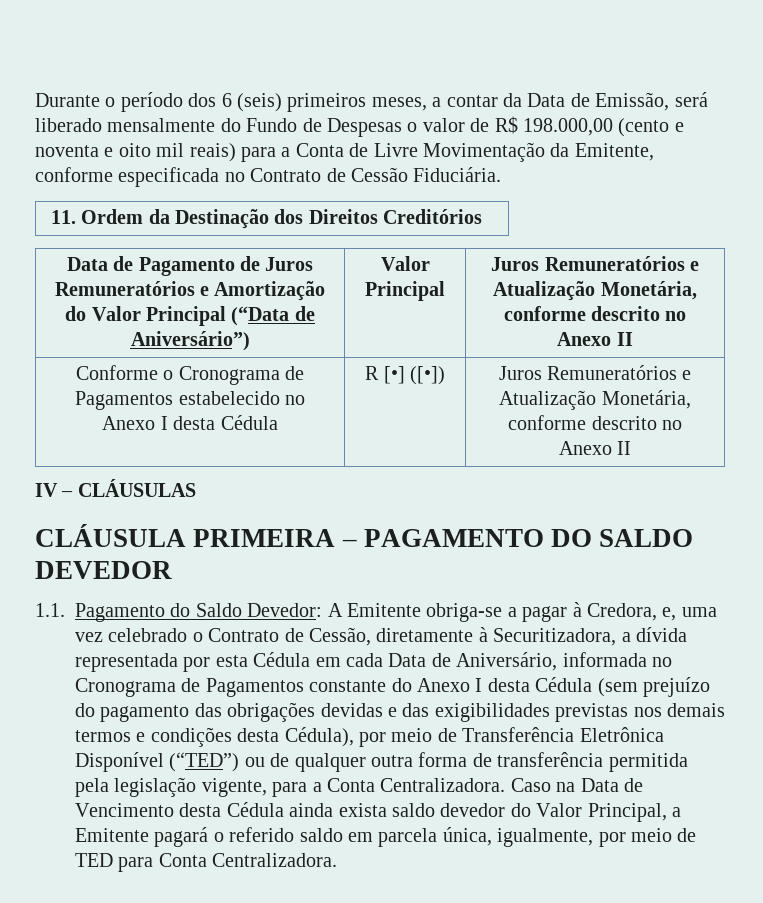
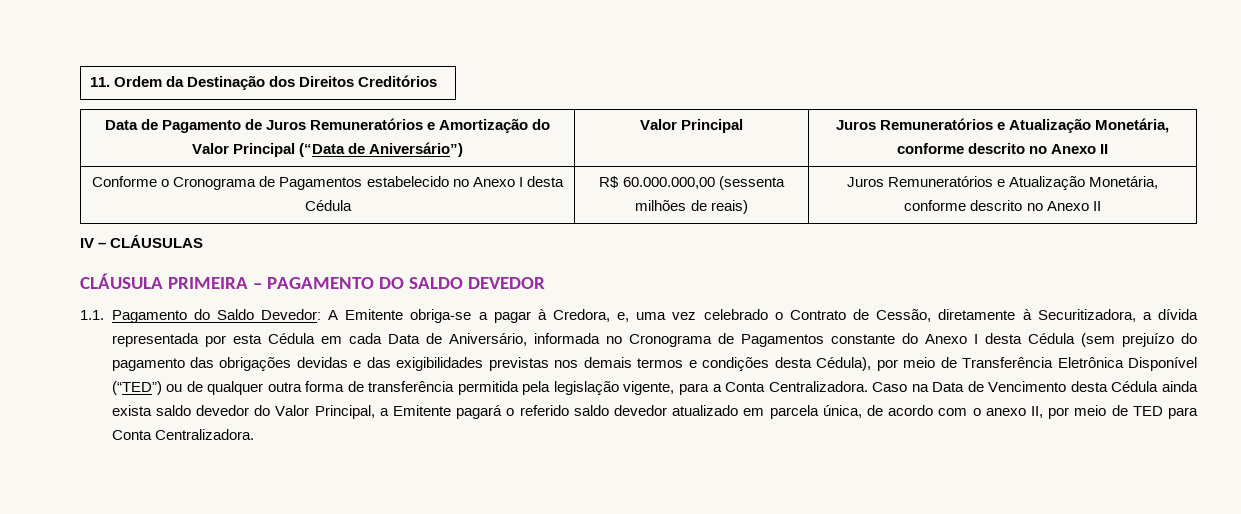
- Durante o período dos 6 (seis) primeiros meses, a contar da Data de Emissão, será liberado mensalmente do Fundo de Despesas o valor de R$ 198.000,00 (cento e noventa e oito mil reais) para a Conta de Livre Movimentação da Emitente, conforme especificada no Contrato de Cessão Fiduciária.
- Conforme o Cronograma de Pagamentos estabelecido no Anexo I desta Cédula | R [•] ([•]) | Juros Remuneratórios e Atualização Monetária, conforme descrito no Anexo II
+ Conforme o Cronograma de Pagamentos estabelecido no Anexo I desta Cédula | R$ 60.000.000,00 (sessenta milhões de reais) | Juros Remuneratórios e Atualização Monetária, conforme descrito no Anexo II
- Caso na Data de Vencimento desta Cédula ainda exista saldo devedor do Valor Principal, a Emitente pagará o referido saldo em parcela única, igualmente, por meio de TED para Conta Centralizadora.
+ Caso na Data de Vencimento desta Cédula ainda exista saldo devedor do Valor Principal, a Emitente pagará o referido saldo devedor atualizado em parcela única, de acordo com o anexo II, por meio de TED para Conta Centralizadora.

